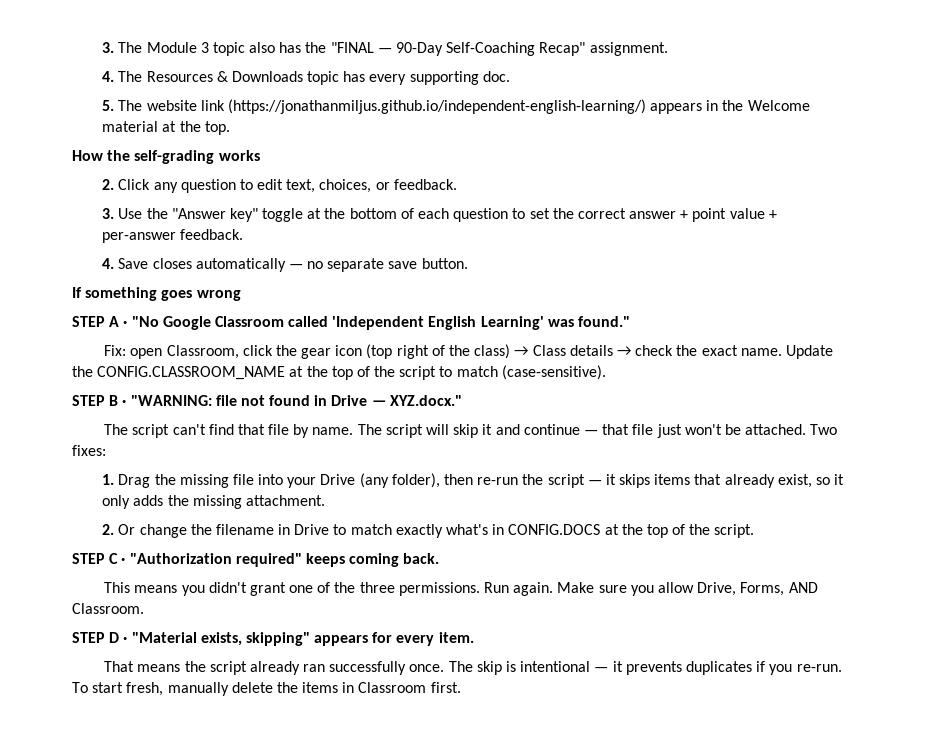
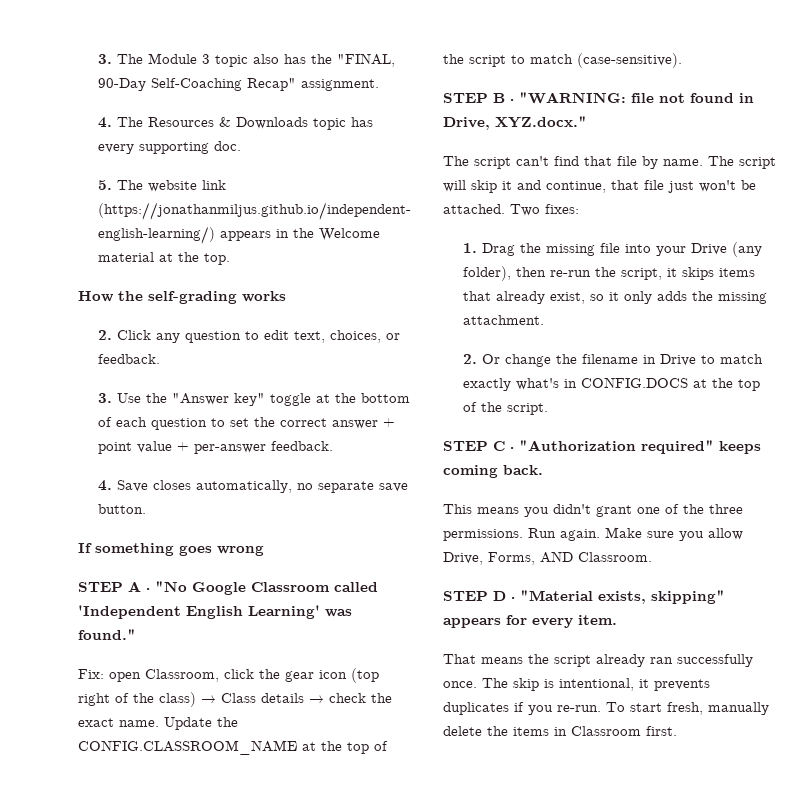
- 3. The Module 3 topic also has the "FINAL — 90-Day Self-Coaching Recap" assignment.
+ 3. The Module 3 topic also has the "FINAL, 90-Day Self-Coaching Recap" assignment.
- 4. Save closes automatically — no separate save button.
+ 4. Save closes automatically, no separate save button.
- STEP B · "WARNING: file not found in Drive — XYZ.docx."
+ STEP B · "WARNING: file not found in Drive, XYZ.docx."
- The script will skip it and continue — that file just won't be attached.
+ The script will skip it and continue, that file just won't be attached.
- 1. Drag the missing file into your Drive (any folder), then re-run the script — it skips items that already exist, so it only adds the missing attachment.
+ 1. Drag the missing file into your Drive (any folder), then re-run the script, it skips items that already exist, so it only adds the missing attachment.
- The skip is intentional — it prevents duplicates if you re-run.
+ The skip is intentional, it prevents duplicates if you re-run.

